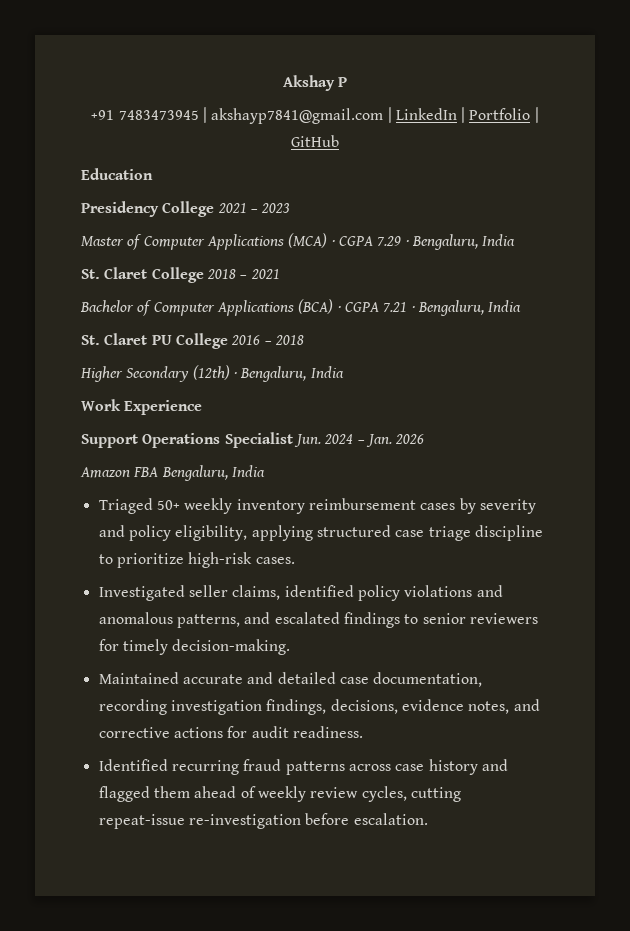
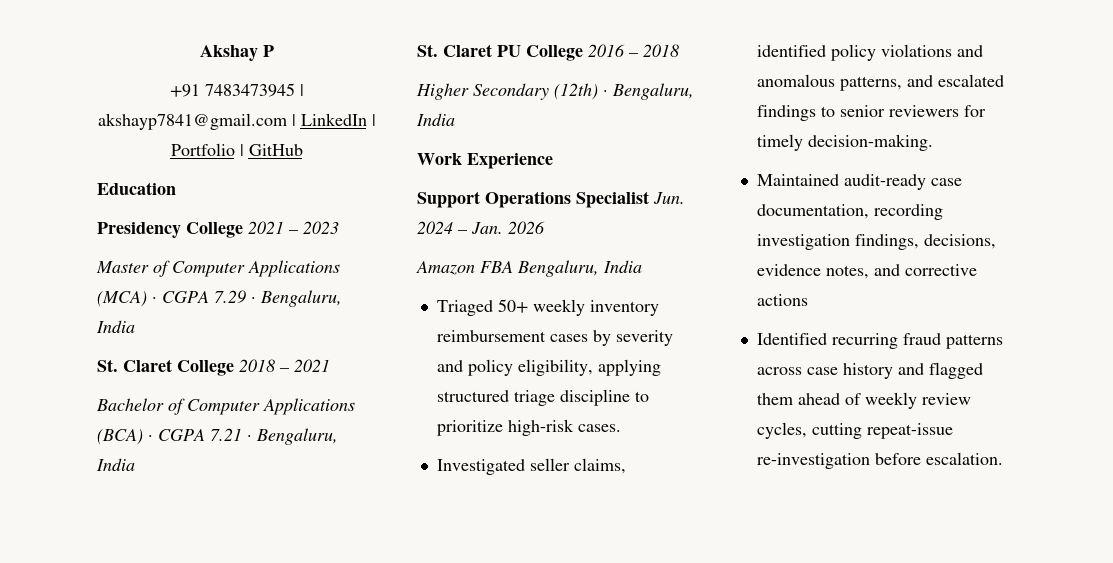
- Triaged 50+ weekly inventory reimbursement cases by severity and policy eligibility, applying structured case triage discipline to prioritize high-risk cases.
+ Triaged 50+ weekly inventory reimbursement cases by severity and policy eligibility, applying structured triage discipline to prioritize high-risk cases.
- Maintained accurate and detailed case documentation, recording investigation findings, decisions, evidence notes, and corrective actions for audit readiness.
+ Maintained audit-ready case documentation, recording investigation findings, decisions, evidence notes, and corrective actions

